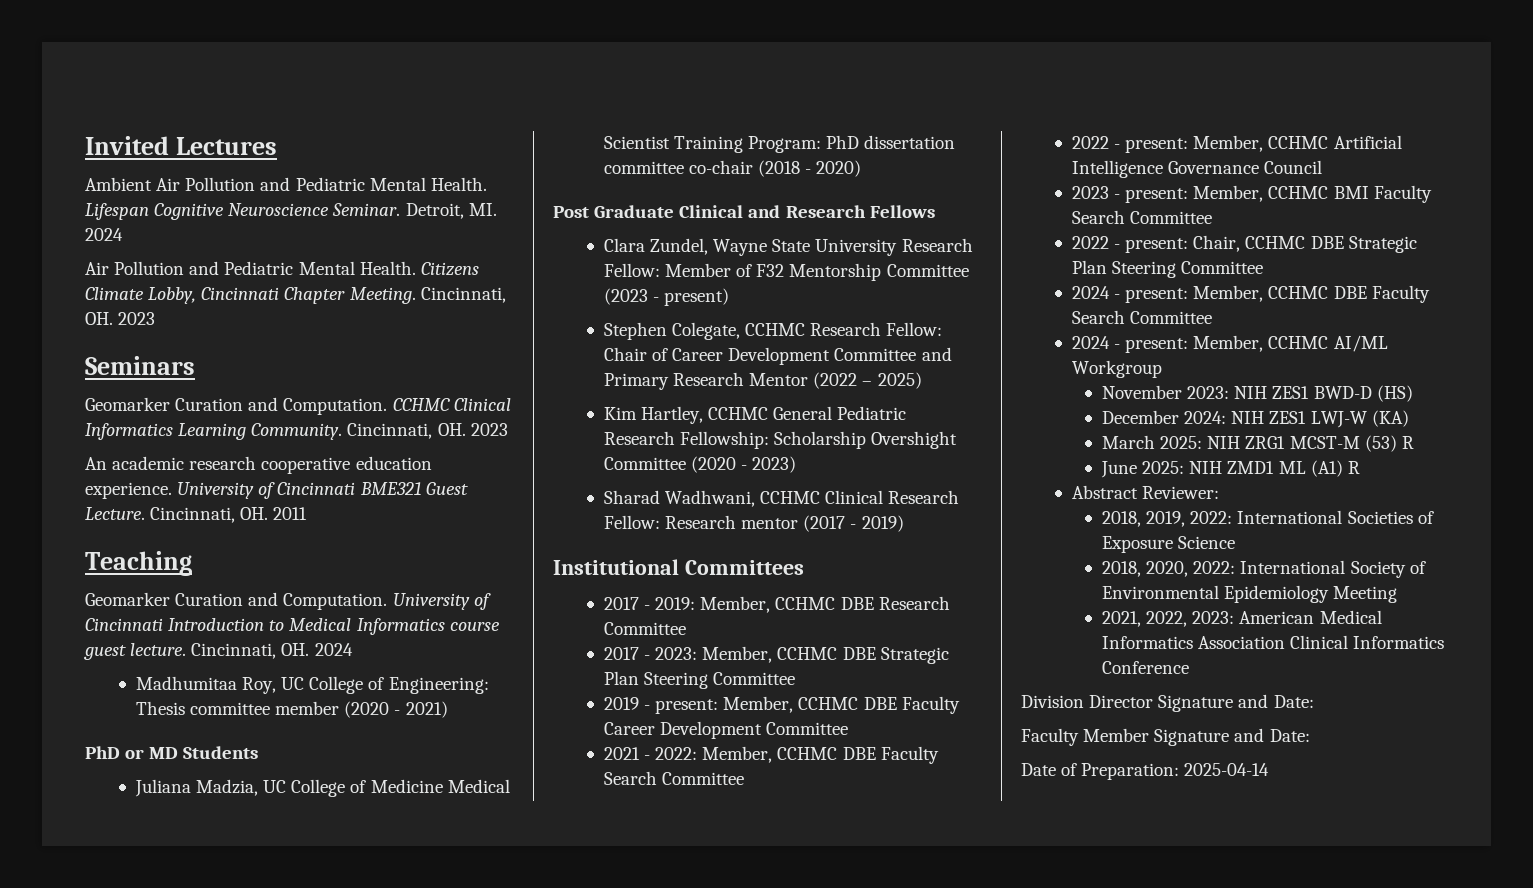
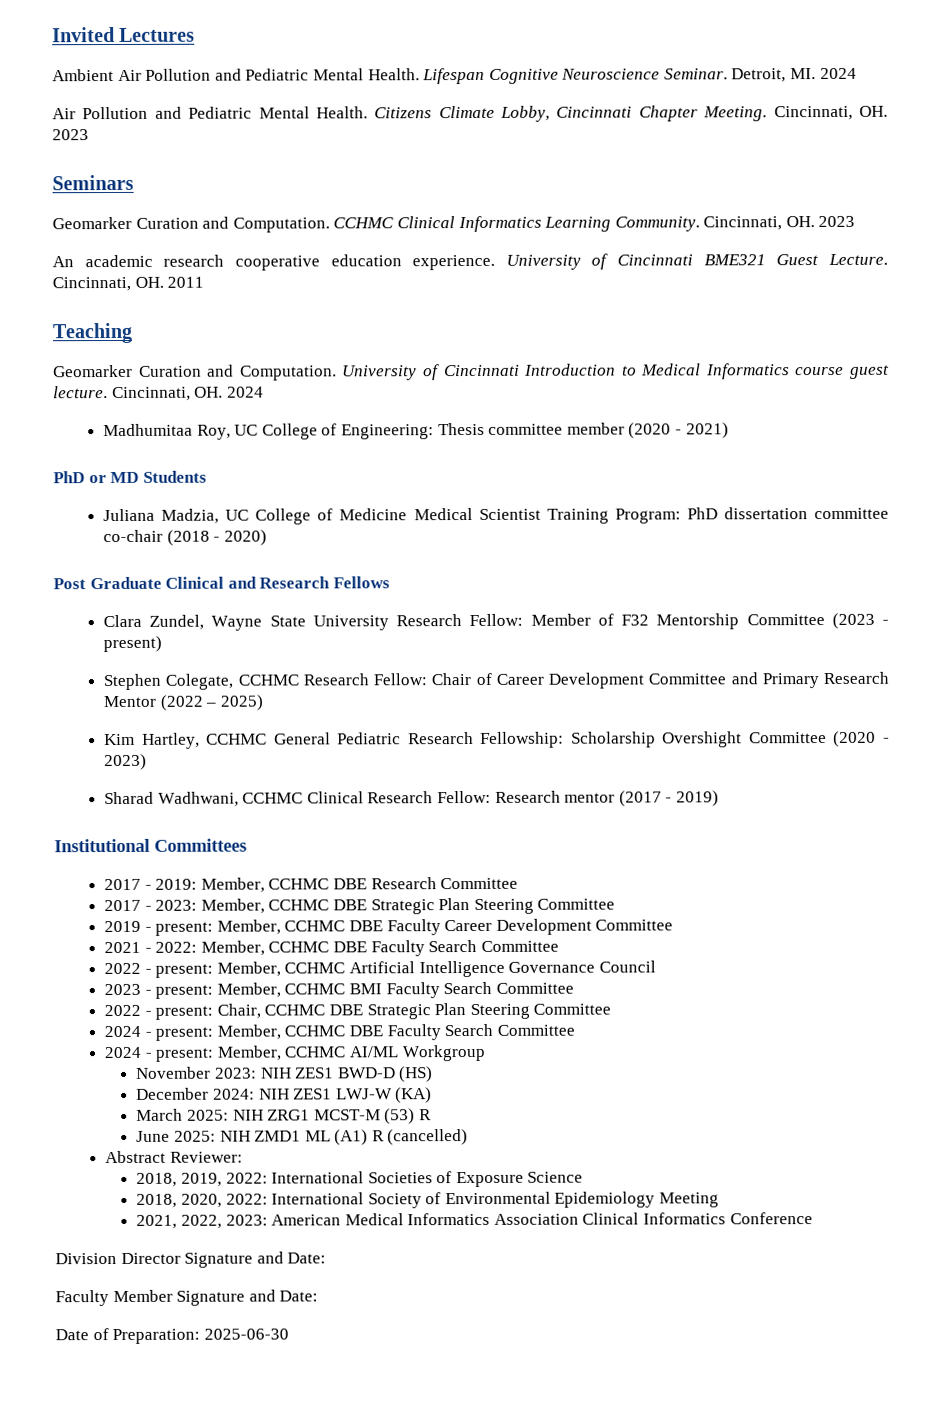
- June 2025: NIH ZMD1 ML (A1) R
+ June 2025: NIH ZMD1 ML (A1) R (cancelled)
- Date of Preparation: 2025-04-14
+ Date of Preparation: 2025-06-30

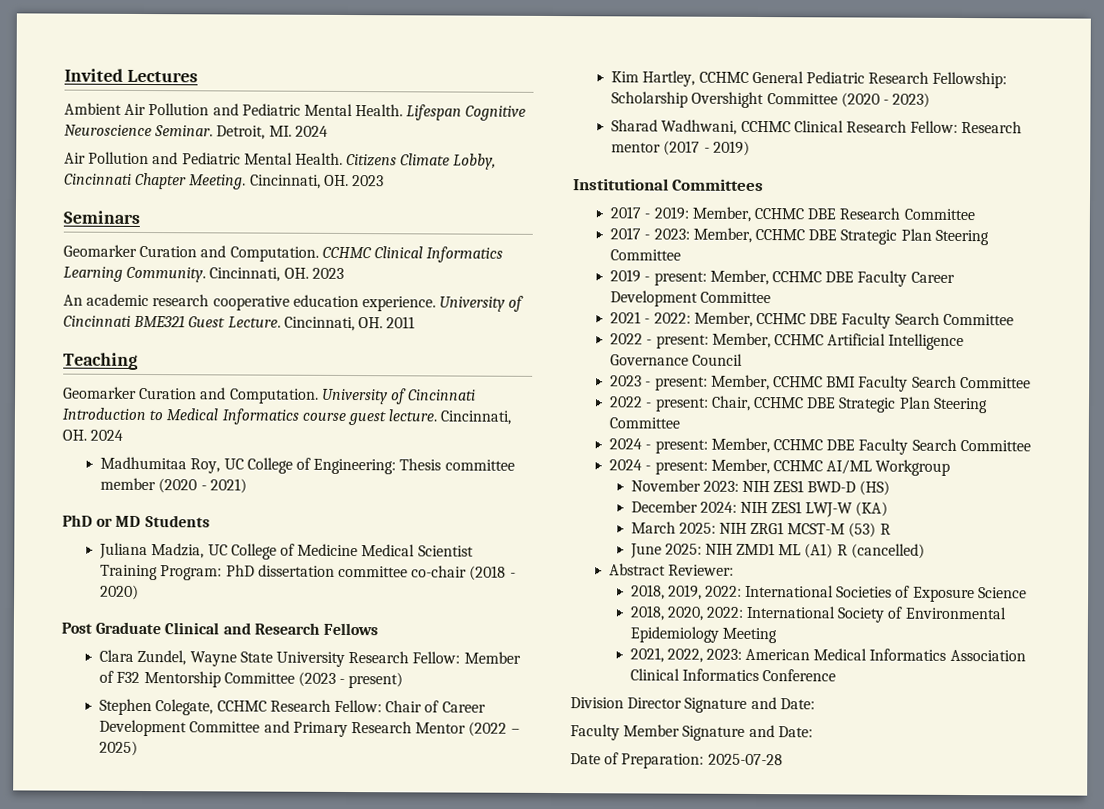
- Date of Preparation: 2025-06-30
+ Date of Preparation: 2025-07-28

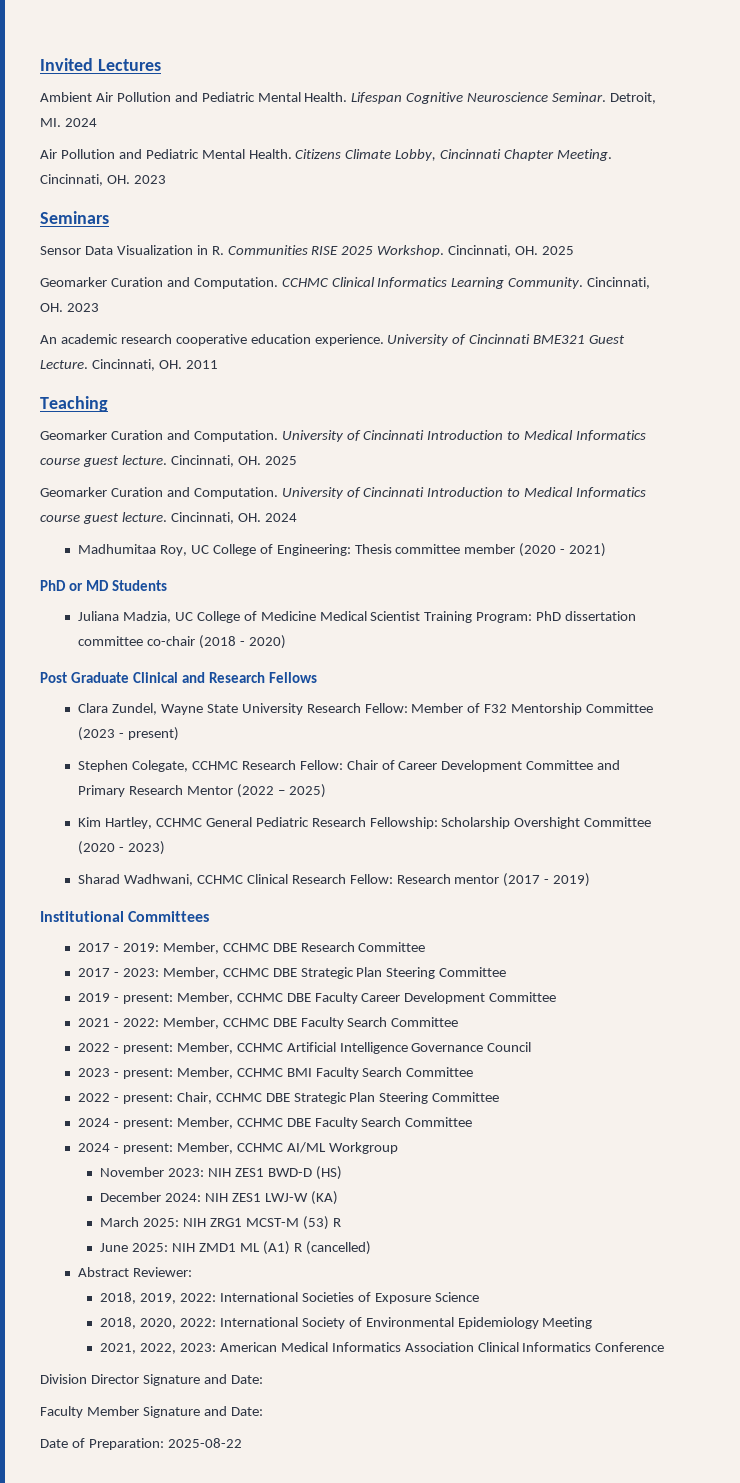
+ Sensor Data Visualization in R. Communities RISE 2025 Workshop. Cincinnati, OH. 2025
+ Geomarker Curation and Computation. University of Cincinnati Introduction to Medical Informatics course guest lecture. Cincinnati, OH. 2025
- Date of Preparation: 2025-07-28
+ Date of Preparation: 2025-08-22

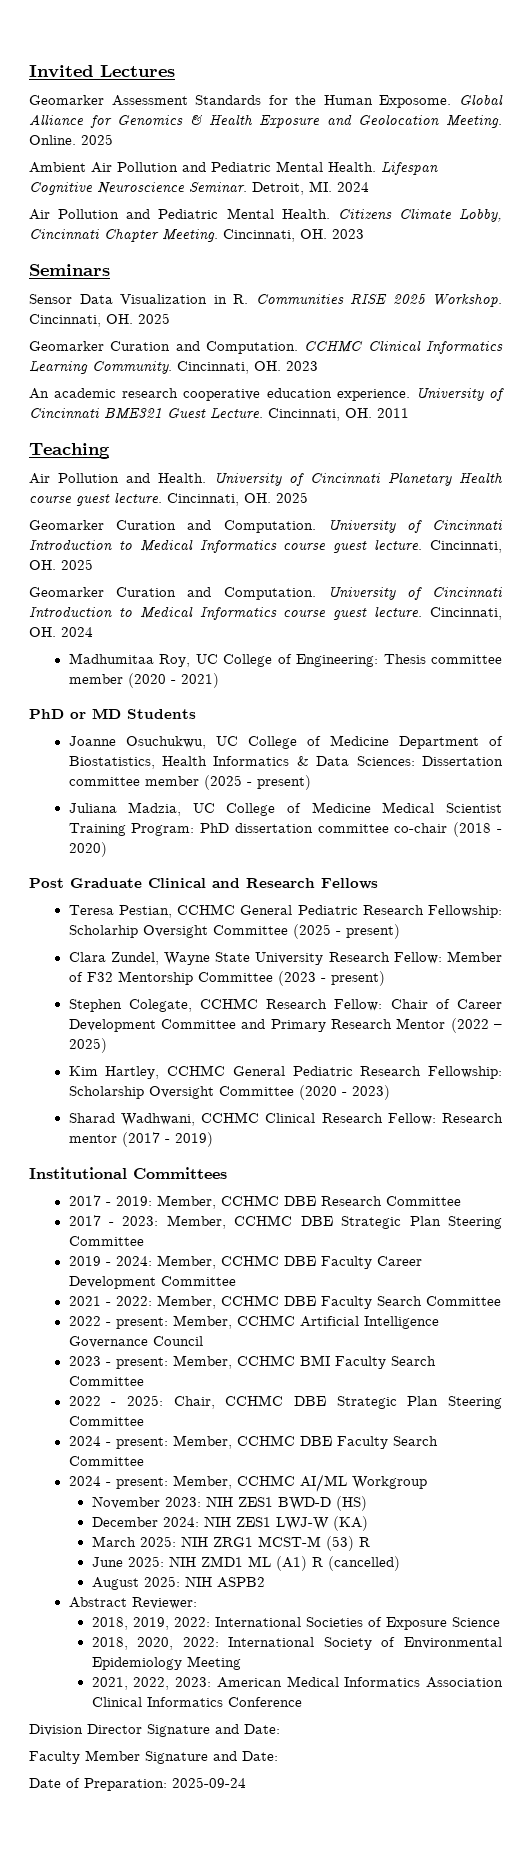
+ Geomarker Assessment Standards for the Human Exposome. Global Alliance for Genomics & Health Exposure and Geolocation Meeting. Online. 2025
+ Air Pollution and Health. University of Cincinnati Planetary Health course guest lecture. Cincinnati, OH. 2025
+ Joanne Osuchukwu, UC College of Medicine Department of Biostatistics, Health Informatics & Data Sciences: Dissertation committee member (2025 - present)
+ Teresa Pestian, CCHMC General Pediatric Research Fellowship: Scholarhip Oversight Committee (2025 - present)
- Kim Hartley, CCHMC General Pediatric Research Fellowship: Scholarship Overshight Committee (2020 - 2023)
+ Kim Hartley, CCHMC General Pediatric Research Fellowship: Scholarship Oversight Committee (2020 - 2023)
- 2019 - present: Member, CCHMC DBE Faculty Career Development Committee
+ 2019 - 2024: Member, CCHMC DBE Faculty Career Development Committee
- 2022 - present: Chair, CCHMC DBE Strategic Plan Steering Committee
+ 2022 - 2025: Chair, CCHMC DBE Strategic Plan Steering Committee
+ August 2025: NIH ASPB2
- Date of Preparation: 2025-08-22
+ Date of Preparation: 2025-09-24

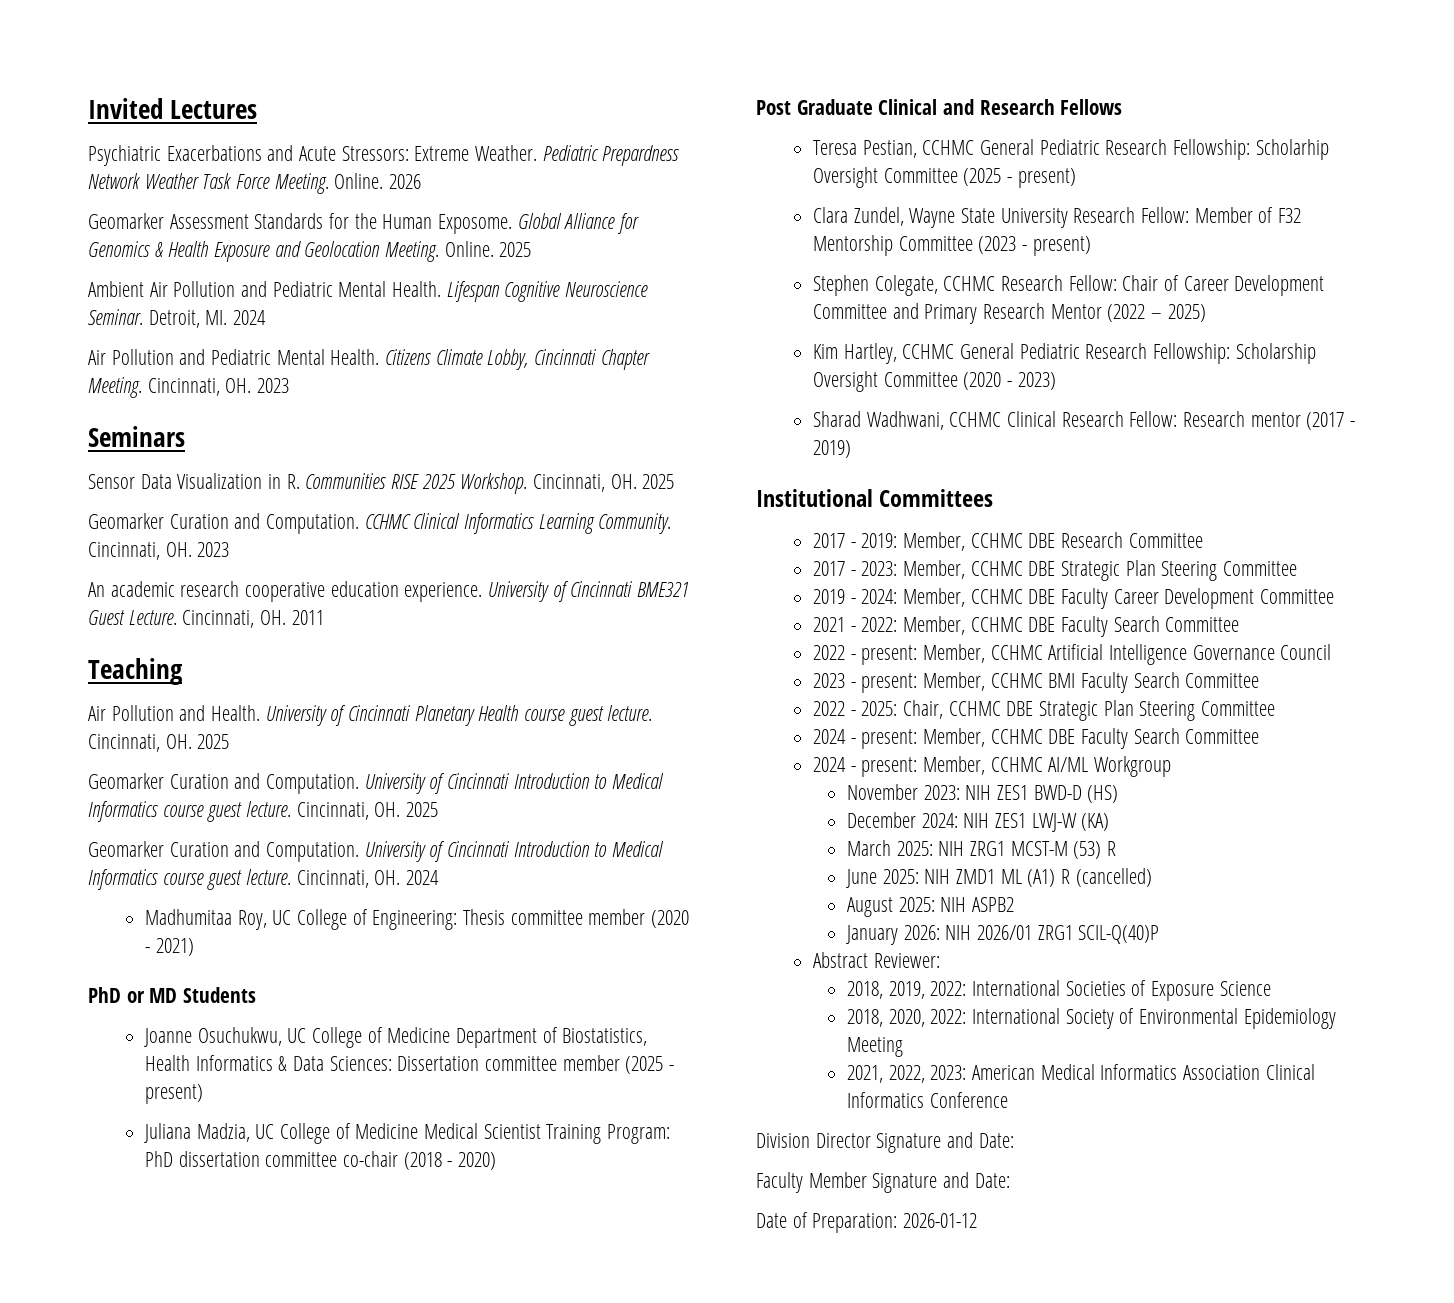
+ Psychiatric Exacerbations and Acute Stressors: Extreme Weather. Pediatric Prepardness Network Weather Task Force Meeting. Online. 2026
+ January 2026: NIH 2026/01 ZRG1 SCIL-Q(40)P
- Date of Preparation: 2025-09-24
+ Date of Preparation: 2026-01-12

